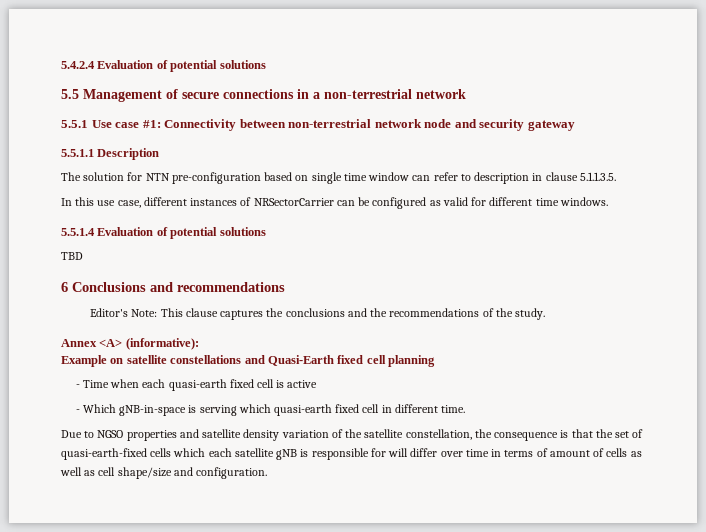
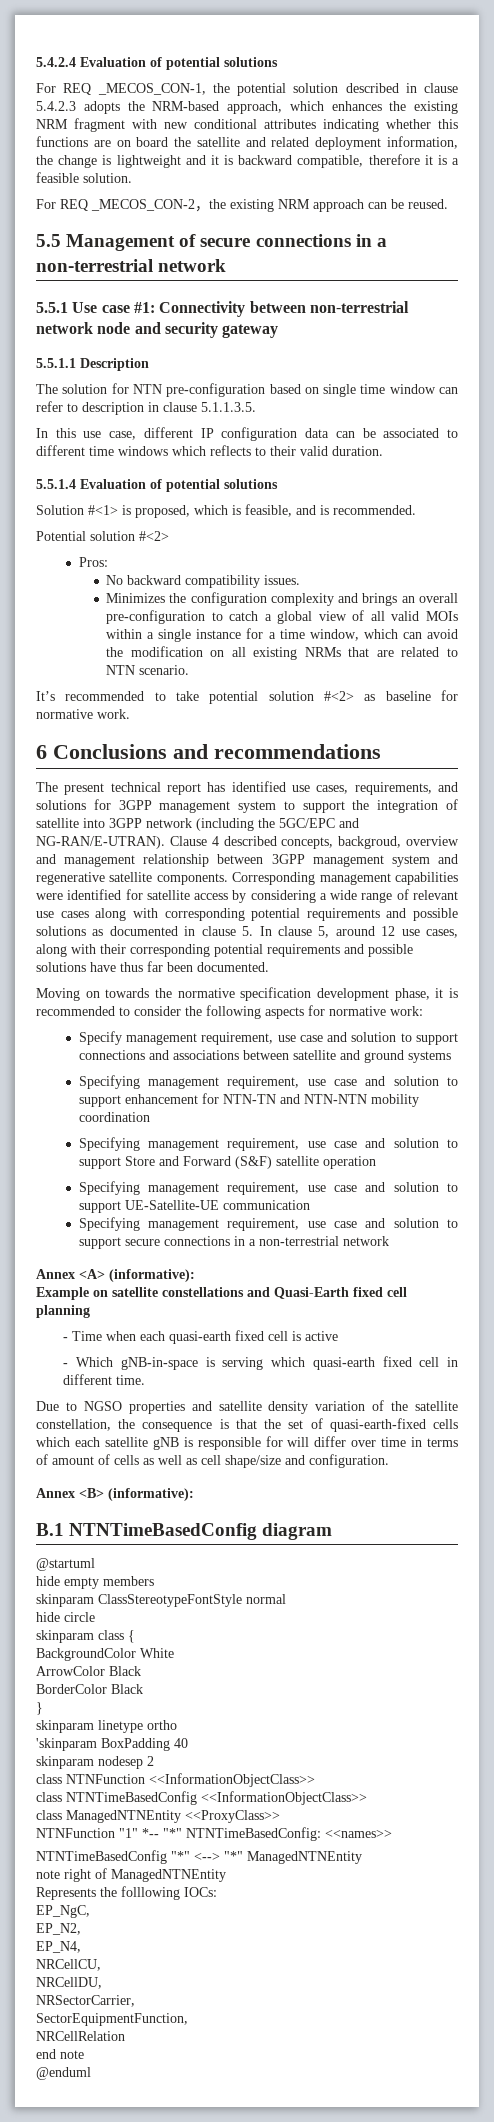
+ For REQ _MECOS_CON-1, the potential solution described in clause 5.4.2.3 adopts the NRM-based approach, which enhances the existing NRM fragment with new conditional attributes indicating whether this functions are on board the satellite and related deployment information, the change is lightweight and it is backward compatible, therefore it is a feasible solution.
+ For REQ _MECOS_CON-2，the existing NRM approach can be reused.
- In this use case, different instances of NRSectorCarrier can be configured as valid for different time windows.
+ In this use case, different IP configuration data can be associated to different time windows which reflects to their valid duration.
- TBD
+ Solution #<1> is proposed, which is feasible, and is recommended.
+ Potential solution #<2>
+ Pros:
+ No backward compatibility issues.
+ Minimizes the configuration complexity and brings an overall pre-configuration to catch a global view of all valid MOIs within a single instance for a time window, which can avoid the modification on all existing NRMs that are related to NTN scenario.
+ It’s recommended to take potential solution #<2> as baseline for normative work.
  6 Conclusions and recommendations
- Editor's Note: This clause captures the conclusions and the recommendations of the study.
+ The present technical report has identified use cases, requirements, and solutions for 3GPP management system to support the integration of satellite into 3GPP network (including the 5GC/EPC and NG-RAN/E-UTRAN). Clause 4 described concepts, backgroud, overview and management relationship between 3GPP management system and regenerative satellite components. Corresponding management capabilities were identified for satellite access by considering a wide range of relevant use cases along with corresponding potential requirements and possible solutions as documented in clause 5. In clause 5, around 12 use cases, along with their corresponding potential requirements and possible solutions have thus far been documented.
+ Moving on towards the normative specification development phase, it is recommended to consider the following aspects for normative work:
+ Specify management requirement, use case and solution to support connections and associations between satellite and ground systems
+ Specifying management requirement, use case and solution to support enhancement for NTN-TN and NTN-NTN mobility coordination
+ Specifying management requirement, use case and solution to support Store and Forward (S&F) satellite operation
+ Specifying management requirement, use case and solution to support UE-Satellite-UE communication
+ Specifying management requirement, use case and solution to support secure connections in a non-terrestrial network
+ Annex <B> (informative):
+ B.1 NTNTimeBasedConfig diagram
+ @startuml
+ hide empty members
+ skinparam ClassStereotypeFontStyle normal
+ hide circle
+ skinparam class {
+ BackgroundColor White
+ ArrowColor Black
+ BorderColor Black
+ }
+ skinparam linetype ortho
+ 'skinparam BoxPadding 40
+ skinparam nodesep 2
+ class NTNFunction <<InformationObjectClass>>
+ class NTNTimeBasedConfig <<InformationObjectClass>>
+ class ManagedNTNEntity <<ProxyClass>>
+ NTNFunction "1" *-- "*" NTNTimeBasedConfig: <<names>>
+ NTNTimeBasedConfig "*" <--> "*" ManagedNTNEntity
+ note right of ManagedNTNEntity
+ Represents the folllowing IOCs:
+ EP_NgC,
+ EP_N2,
+ EP_N4,
+ NRCellCU,
+ NRCellDU,
+ NRSectorCarrier,
+ SectorEquipmentFunction,
+ NRCellRelation
+ end note
+ @enduml

